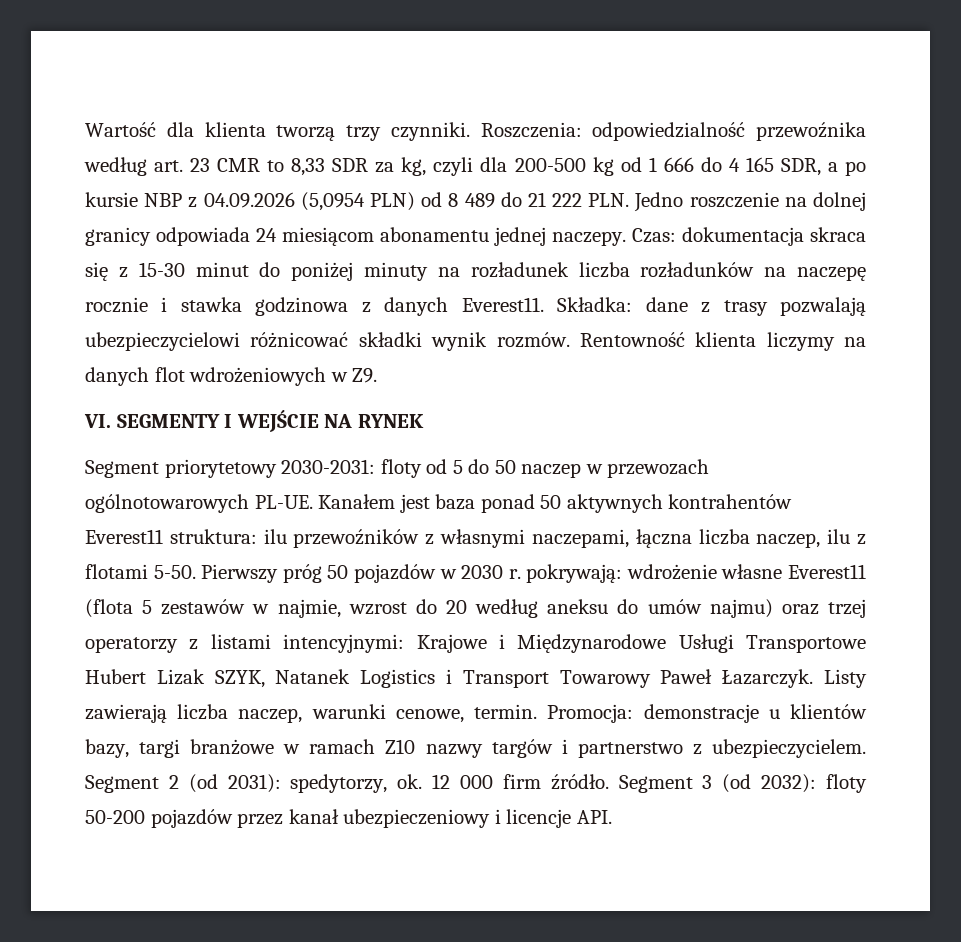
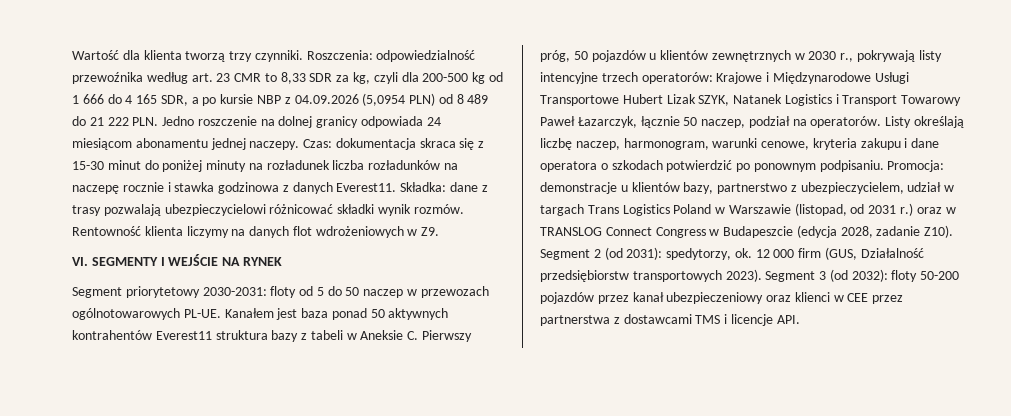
- Kanałem jest baza ponad 50 aktywnych kontrahentów Everest11 struktura: ilu przewoźników z własnymi naczepami, łączna liczba naczep, ilu z flotami 5-50. Pierwszy próg 50 pojazdów w 2030 r. pokrywają: wdrożenie własne Everest11 (flota 5 zestawów w najmie, wzrost do 20 według aneksu do umów najmu) oraz trzej operatorzy z listami intencyjnymi: Krajowe i Międzynarodowe Usługi Transportowe Hubert Lizak SZYK, Natanek Logistics i Transport Towarowy Paweł Łazarczyk. Listy zawierają liczba naczep, warunki cenowe, termin.
+ Kanałem jest baza ponad 50 aktywnych kontrahentów Everest11 struktura bazy z tabeli w Aneksie C. Pierwszy próg, 50 pojazdów u klientów zewnętrznych w 2030 r., pokrywają listy intencyjne trzech operatorów: Krajowe i Międzynarodowe Usługi Transportowe Hubert Lizak SZYK, Natanek Logistics i Transport Towarowy Paweł Łazarczyk, łącznie 50 naczep, podział na operatorów. Listy określają liczbę naczep, harmonogram, warunki cenowe, kryteria zakupu i dane operatora o szkodach potwierdzić po ponownym podpisaniu.
- Promocja: demonstracje u klientów bazy, targi branżowe w ramach Z10 nazwy targów i partnerstwo z ubezpieczycielem.
+ Promocja: demonstracje u klientów bazy, partnerstwo z ubezpieczycielem, udział w targach Trans Logistics Poland w Warszawie (listopad, od 2031 r.) oraz w TRANSLOG Connect Congress w Budapeszcie (edycja 2028, zadanie Z10).
- 12 000 firm źródło.
+ 12 000 firm (GUS, Działalność przedsiębiorstw transportowych 2023).
- Segment 3 (od 2032): floty 50-200 pojazdów przez kanał ubezpieczeniowy i licencje API.
+ Segment 3 (od 2032): floty 50-200 pojazdów przez kanał ubezpieczeniowy oraz klienci w CEE przez partnerstwa z dostawcami TMS i licencje API.

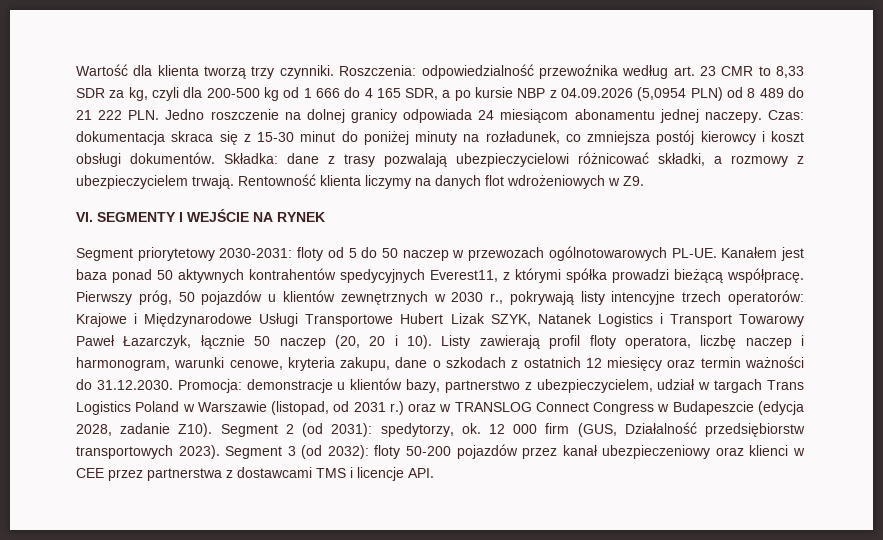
- Czas: dokumentacja skraca się z 15-30 minut do poniżej minuty na rozładunek liczba rozładunków na naczepę rocznie i stawka godzinowa z danych Everest11.
+ Czas: dokumentacja skraca się z 15-30 minut do poniżej minuty na rozładunek, co zmniejsza postój kierowcy i koszt obsługi dokumentów.
- Składka: dane z trasy pozwalają ubezpieczycielowi różnicować składki wynik rozmów.
+ Składka: dane z trasy pozwalają ubezpieczycielowi różnicować składki, a rozmowy z ubezpieczycielem trwają.
- Kanałem jest baza ponad 50 aktywnych kontrahentów Everest11 struktura bazy z tabeli w Aneksie C. Pierwszy próg, 50 pojazdów u klientów zewnętrznych w 2030 r., pokrywają listy intencyjne trzech operatorów:
+ Kanałem jest baza ponad 50 aktywnych kontrahentów spedycyjnych Everest11, z którymi spółka prowadzi bieżącą współpracę. Pierwszy próg, 50 pojazdów u klientów zewnętrznych w 2030 r., pokrywają listy intencyjne trzech operatorów:
- Krajowe i Międzynarodowe Usługi Transportowe Hubert Lizak SZYK, Natanek Logistics i Transport Towarowy Paweł Łazarczyk, łącznie 50 naczep, podział na operatorów. Listy określają liczbę naczep, harmonogram, warunki cenowe, kryteria zakupu i dane operatora o szkodach potwierdzić po ponownym podpisaniu. Promocja:
+ Krajowe i Międzynarodowe Usługi Transportowe Hubert Lizak SZYK, Natanek Logistics i Transport Towarowy Paweł Łazarczyk, łącznie 50 naczep (20, 20 i 10). Listy zawierają profil floty operatora, liczbę naczep i harmonogram, warunki cenowe, kryteria zakupu, dane o szkodach z ostatnich 12 miesięcy oraz termin ważności do 31.12.2030. Promocja:

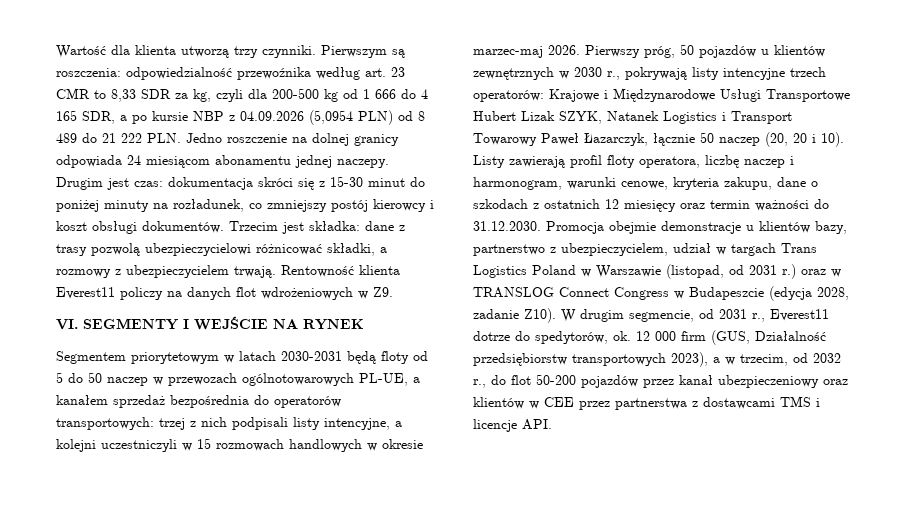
- Wartość dla klienta tworzą trzy czynniki.
+ Wartość dla klienta utworzą trzy czynniki.
- Roszczenia: odpowiedzialność przewoźnika według art. 23 CMR to 8,33 SDR za kg, czyli dla 200-500 kg od 1 666 do 4 165 SDR, a po kursie NBP z 04.09.2026 (5,0954 PLN) od 8 489 do 21 222 PLN. Jedno roszczenie na dolnej granicy odpowiada 24 miesiącom abonamentu jednej naczepy.
+ Pierwszym są roszczenia: odpowiedzialność przewoźnika według art. 23 CMR to 8,33 SDR za kg, czyli dla 200-500 kg od 1 666 do 4 165 SDR, a po kursie NBP z 04.09.2026 (5,0954 PLN) od 8 489 do 21 222 PLN. Jedno roszczenie na dolnej granicy odpowiada 24 miesiącom abonamentu jednej naczepy.
- Czas: dokumentacja skraca się z 15-30 minut do poniżej minuty na rozładunek, co zmniejsza postój kierowcy i koszt obsługi dokumentów.
+ Drugim jest czas: dokumentacja skróci się z 15-30 minut do poniżej minuty na rozładunek, co zmniejszy postój kierowcy i koszt obsługi dokumentów.
- Składka: dane z trasy pozwalają ubezpieczycielowi różnicować składki, a rozmowy z ubezpieczycielem trwają.
+ Trzecim jest składka: dane z trasy pozwolą ubezpieczycielowi różnicować składki, a rozmowy z ubezpieczycielem trwają.
- Rentowność klienta liczymy na danych flot wdrożeniowych w Z9.
+ Rentowność klienta Everest11 policzy na danych flot wdrożeniowych w Z9.
- Segment priorytetowy 2030-2031: floty od 5 do 50 naczep w przewozach ogólnotowarowych PL-UE. Kanałem jest baza ponad 50 aktywnych kontrahentów spedycyjnych Everest11, z którymi spółka prowadzi bieżącą współpracę.
+ Segmentem priorytetowym w latach 2030-2031 będą floty od 5 do 50 naczep w przewozach ogólnotowarowych PL-UE, a kanałem sprzedaż bezpośrednia do operatorów transportowych: trzej z nich podpisali listy intencyjne, a kolejni uczestniczyli w 15 rozmowach handlowych w okresie marzec-maj 2026.
- Listy zawierają profil floty operatora, liczbę naczep i harmonogram, warunki cenowe, kryteria zakupu, dane o szkodach z ostatnich 12 miesięcy oraz termin ważności do 31.12.2030. Promocja: demonstracje u klientów bazy, partnerstwo z ubezpieczycielem, udział w targach Trans Logistics Poland w Warszawie (listopad, od 2031 r.) oraz w TRANSLOG Connect Congress w Budapeszcie (edycja 2028, zadanie Z10).
+ Listy zawierają profil floty operatora, liczbę naczep i harmonogram, warunki cenowe, kryteria zakupu, dane o szkodach z ostatnich 12 miesięcy oraz termin ważności do 31.12.2030. Promocja obejmie demonstracje u klientów bazy, partnerstwo z ubezpieczycielem, udział w targach Trans Logistics Poland w Warszawie (listopad, od 2031 r.) oraz w TRANSLOG Connect Congress w Budapeszcie (edycja 2028, zadanie Z10).
- Segment 2 (od 2031): spedytorzy, ok.
+ W drugim segmencie, od 2031 r., Everest11 dotrze do spedytorów, ok.
- 12 000 firm (GUS, Działalność przedsiębiorstw transportowych 2023). Segment 3 (od 2032): floty 50-200 pojazdów przez kanał ubezpieczeniowy oraz klienci w CEE przez partnerstwa z dostawcami TMS i licencje API.
+ 12 000 firm (GUS, Działalność przedsiębiorstw transportowych 2023), a w trzecim, od 2032 r., do flot 50-200 pojazdów przez kanał ubezpieczeniowy oraz klientów w CEE przez partnerstwa z dostawcami TMS i licencje API.

